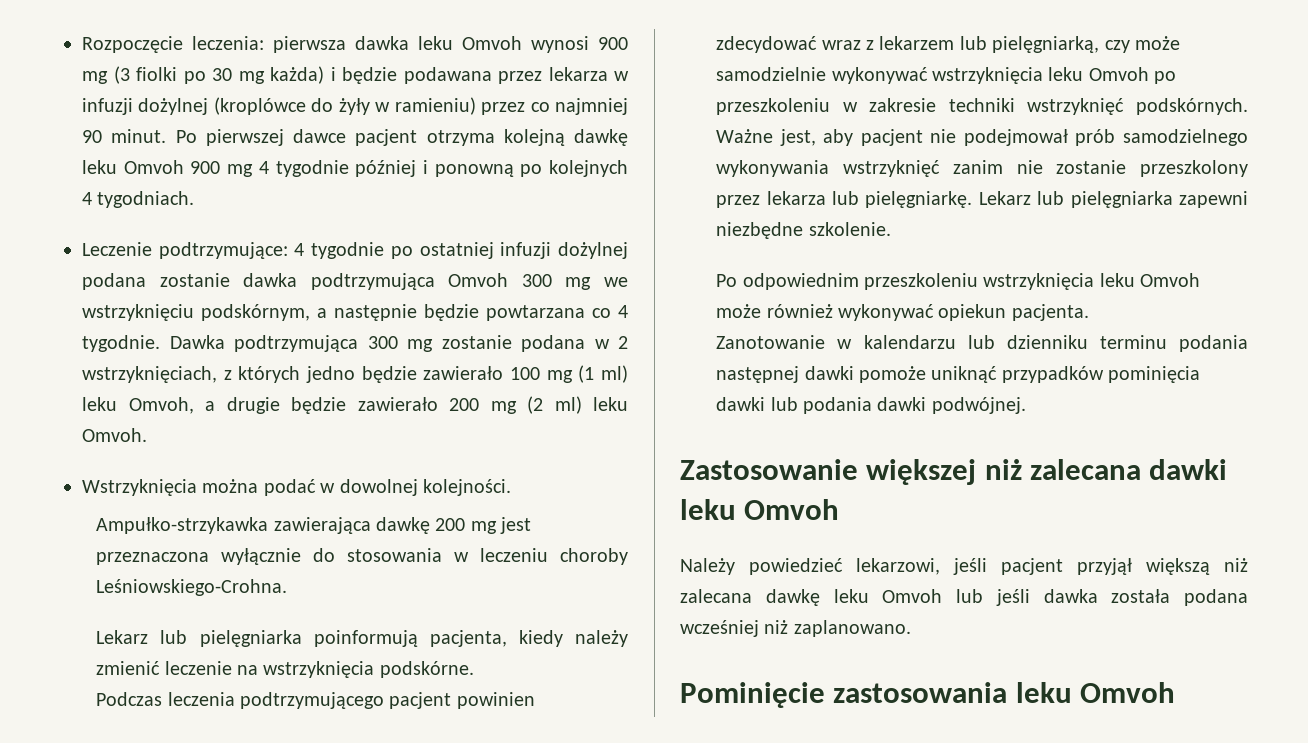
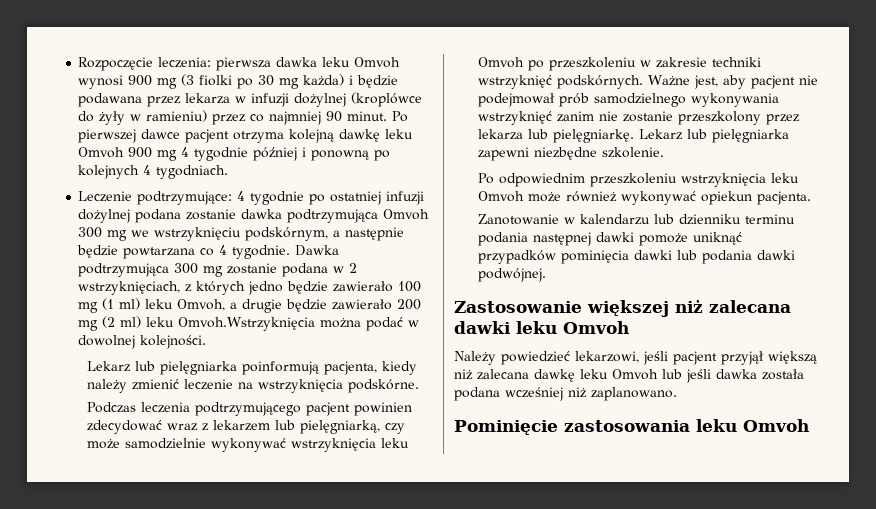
- Dawka podtrzymująca 300 mg zostanie podana w 2 wstrzyknięciach, z których jedno będzie zawierało 100 mg (1 ml) leku Omvoh, a drugie będzie zawierało 200 mg (2 ml) leku Omvoh.
- Wstrzyknięcia można podać w dowolnej kolejności.
+ Dawka podtrzymująca 300 mg zostanie podana w 2 wstrzyknięciach, z których jedno będzie zawierało 100 mg (1 ml) leku Omvoh, a drugie będzie zawierało 200 mg (2 ml) leku Omvoh.Wstrzyknięcia można podać w dowolnej kolejności.
- Ampułko-strzykawka zawierająca dawkę 200 mg jest przeznaczona wyłącznie do stosowania w leczeniu choroby Leśniowskiego-Crohna.

